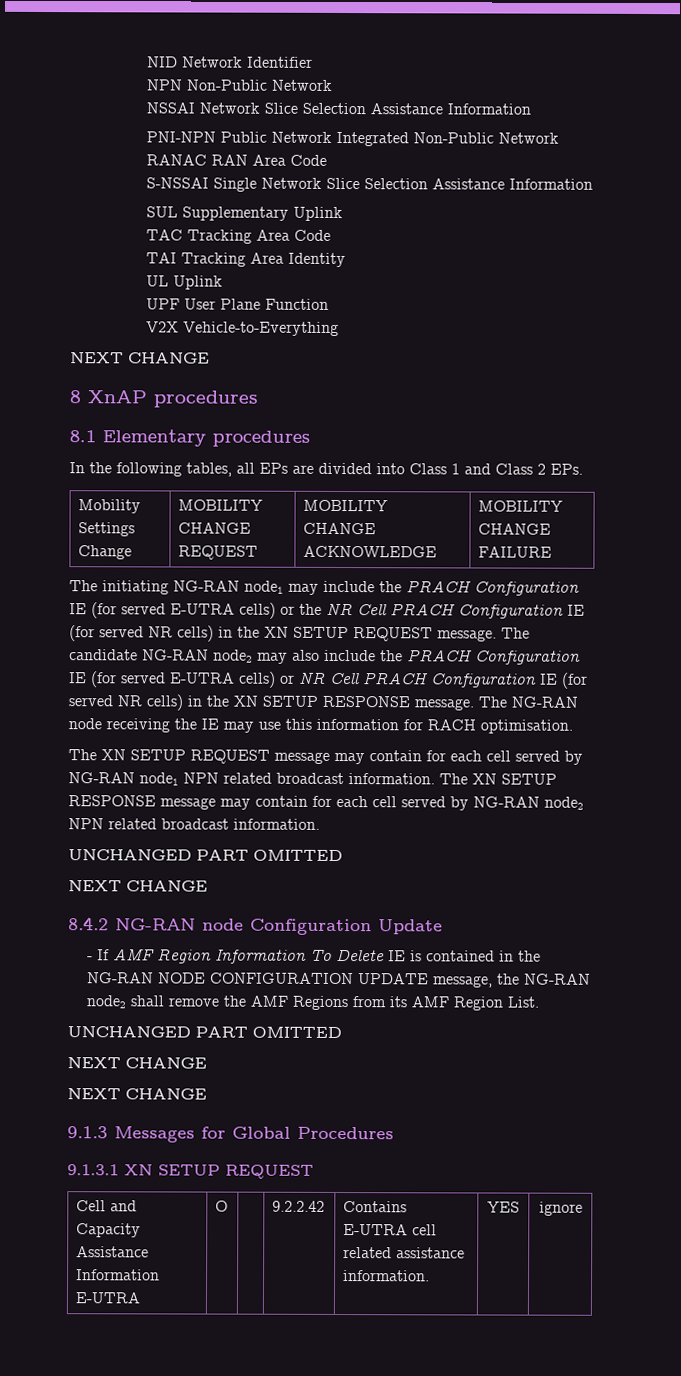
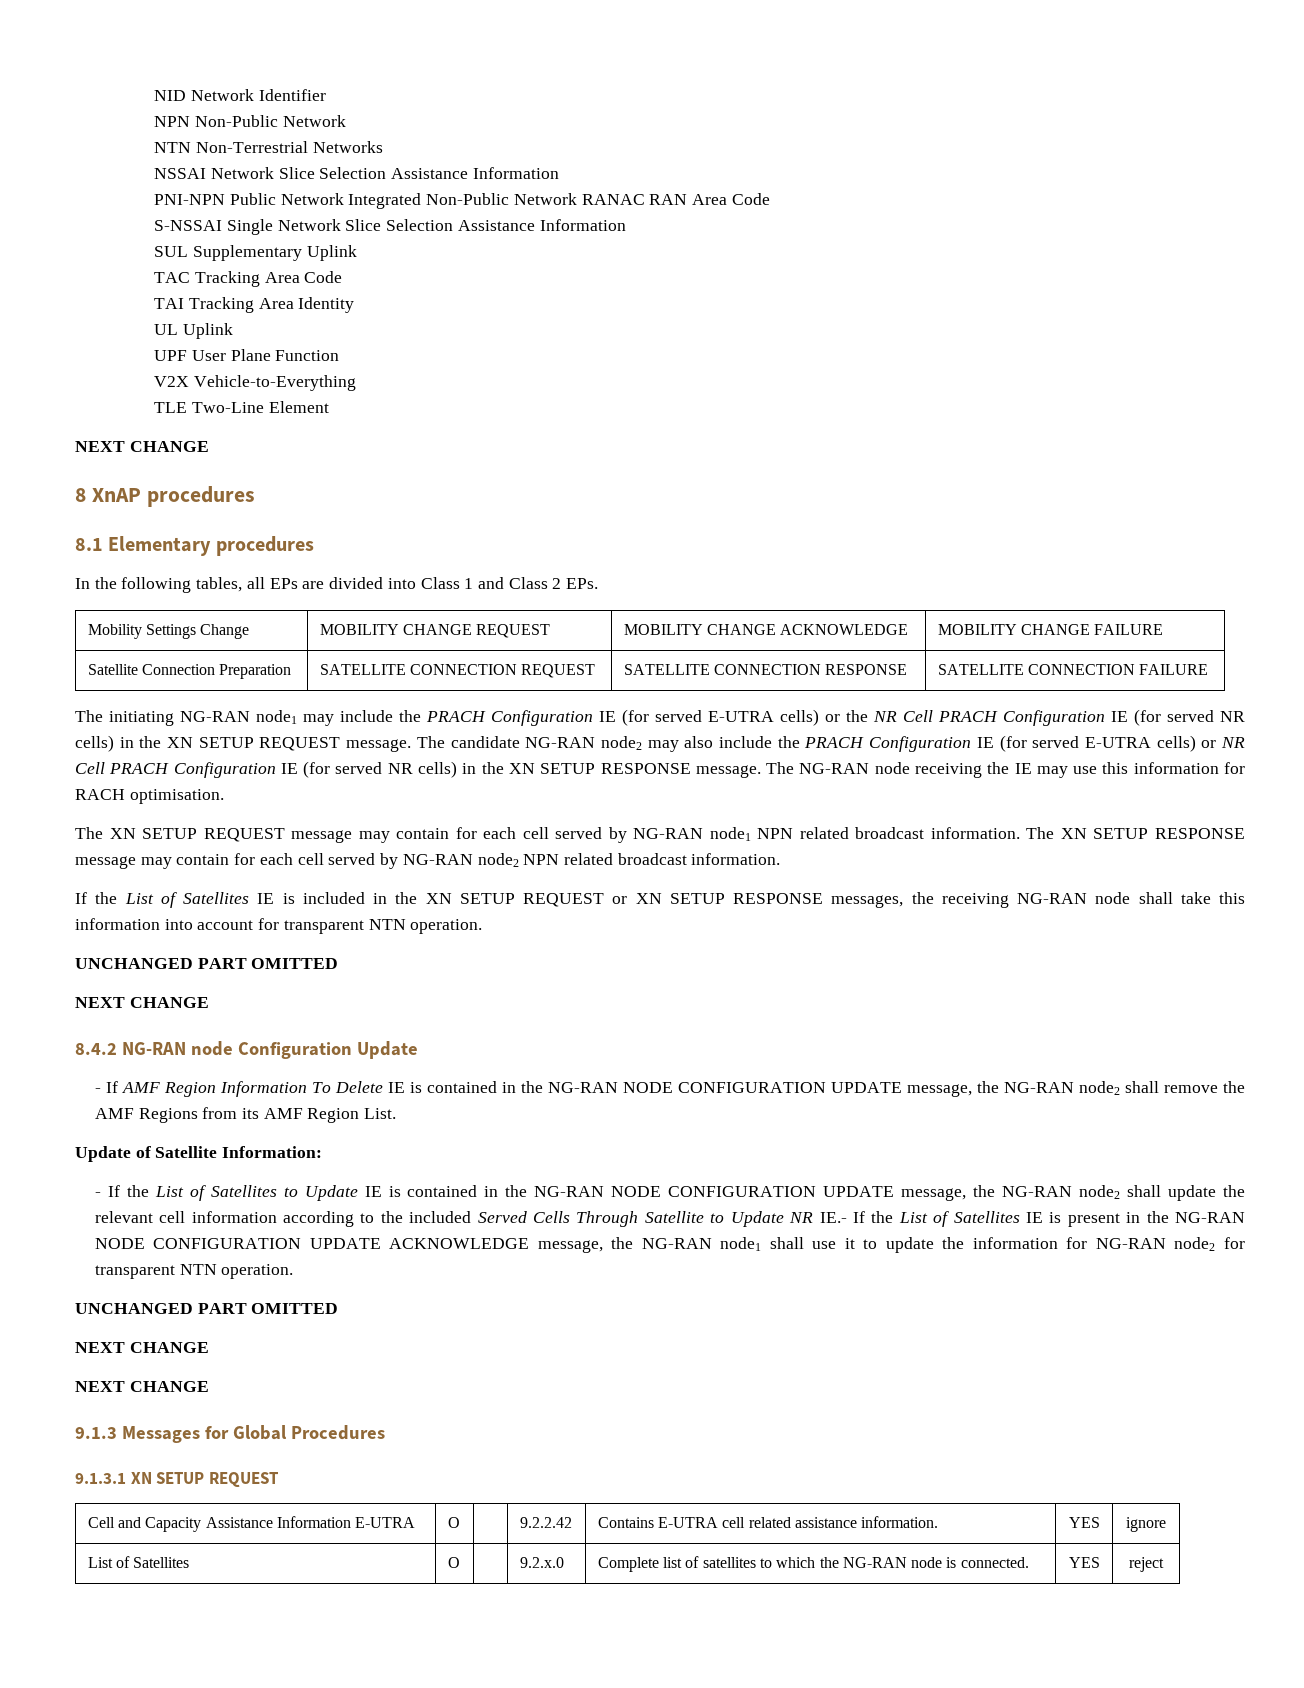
+ NTN Non-Terrestrial Networks
+ TLE Two-Line Element
+ Satellite Connection Preparation | SATELLITE CONNECTION REQUEST | SATELLITE CONNECTION RESPONSE | SATELLITE CONNECTION FAILURE
+ If the List of Satellites IE is included in the XN SETUP REQUEST or XN SETUP RESPONSE messages, the receiving NG-RAN node shall take this information into account for transparent NTN operation.
+ Update of Satellite Information:
+ - If the List of Satellites to Update IE is contained in the NG-RAN NODE CONFIGURATION UPDATE message, the NG-RAN node2 shall update the relevant cell information according to the included Served Cells Through Satellite to Update NR IE.- If the List of Satellites IE is present in the NG-RAN NODE CONFIGURATION UPDATE ACKNOWLEDGE message, the NG-RAN node1 shall use it to update the information for NG-RAN node2 for transparent NTN operation.
+ List of Satellites | O | | 9.2.x.0 | Complete list of satellites to which the NG-RAN node is connected. | YES | reject

